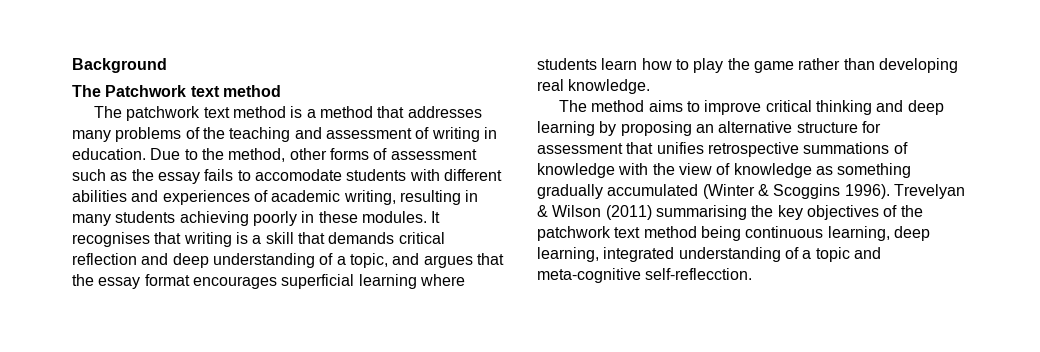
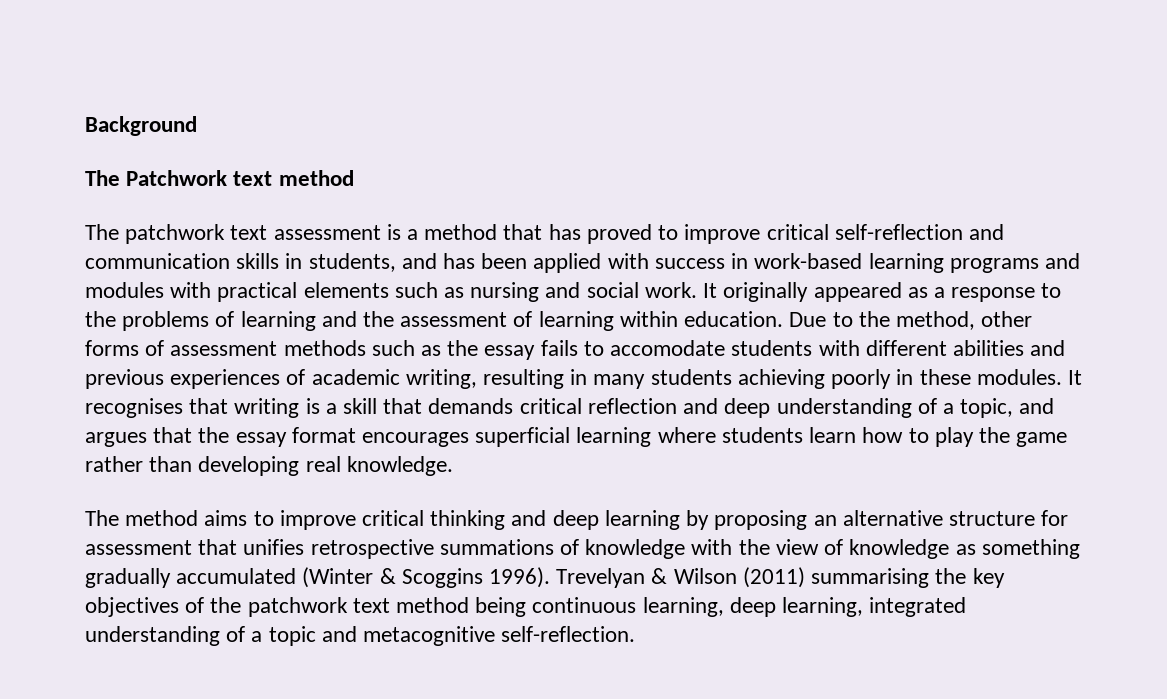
- The patchwork text method is a method that addresses many problems of the teaching and assessment of writing in education.
+ The patchwork text assessment is a method that has proved to improve critical self-reflection and communication skills in students, and has been applied with success in work-based learning programs and modules with practical elements such as nursing and social work. It originally appeared as a response to the problems of learning and the assessment of learning within education.
- Due to the method, other forms of assessment such as the essay fails to accomodate students with different abilities and experiences of academic writing, resulting in many students achieving poorly in these modules.
+ Due to the method, other forms of assessment methods such as the essay fails to accomodate students with different abilities and previous experiences of academic writing, resulting in many students achieving poorly in these modules.
- Trevelyan & Wilson (2011) summarising the key objectives of the patchwork text method being continuous learning, deep learning, integrated understanding of a topic and meta-cognitive self-reflecction.
+ Trevelyan & Wilson (2011) summarising the key objectives of the patchwork text method being continuous learning, deep learning, integrated understanding of a topic and metacognitive self-reflection.

